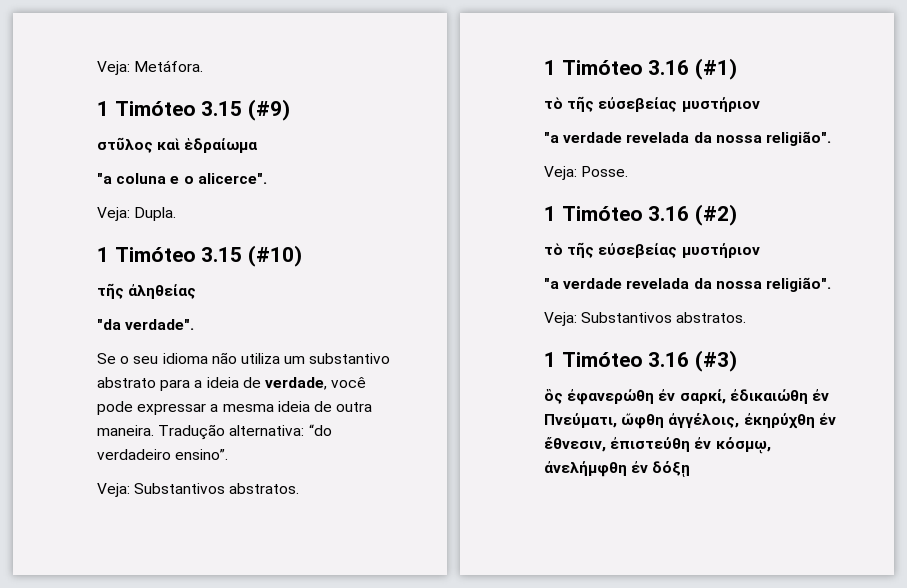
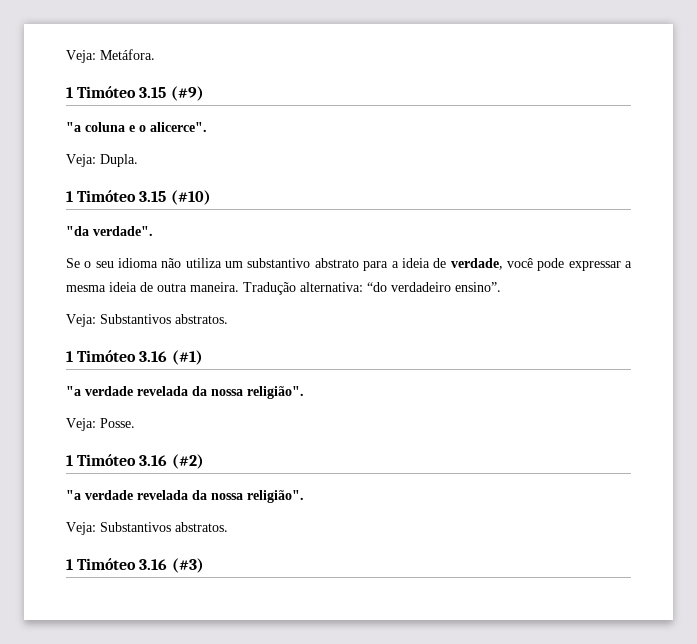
- στῦλος καὶ ἑδραίωμα
- τῆς ἀληθείας
  1 Timóteo 3.16 (#1)
- τὸ τῆς εὐσεβείας μυστήριον
  1 Timóteo 3.16 (#2)
- τὸ τῆς εὐσεβείας μυστήριον
- ὃς ἐφανερώθη ἐν σαρκί, ἐδικαιώθη ἐν Πνεύματι, ὤφθη ἀγγέλοις, ἐκηρύχθη ἐν ἔθνεσιν, ἐπιστεύθη ἐν κόσμῳ, ἀνελήμφθη ἐν δόξῃ

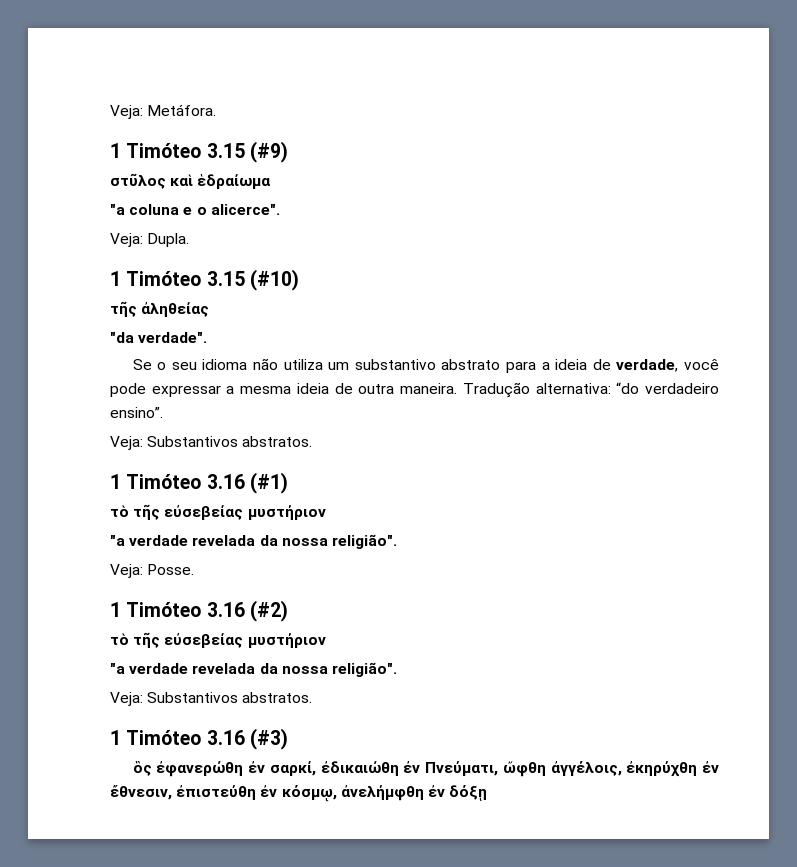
+ στῦλος καὶ ἑδραίωμα
+ τῆς ἀληθείας
  1 Timóteo 3.16 (#1)
+ τὸ τῆς εὐσεβείας μυστήριον
  1 Timóteo 3.16 (#2)
+ τὸ τῆς εὐσεβείας μυστήριον
+ ὃς ἐφανερώθη ἐν σαρκί, ἐδικαιώθη ἐν Πνεύματι, ὤφθη ἀγγέλοις, ἐκηρύχθη ἐν ἔθνεσιν, ἐπιστεύθη ἐν κόσμῳ, ἀνελήμφθη ἐν δόξῃ

